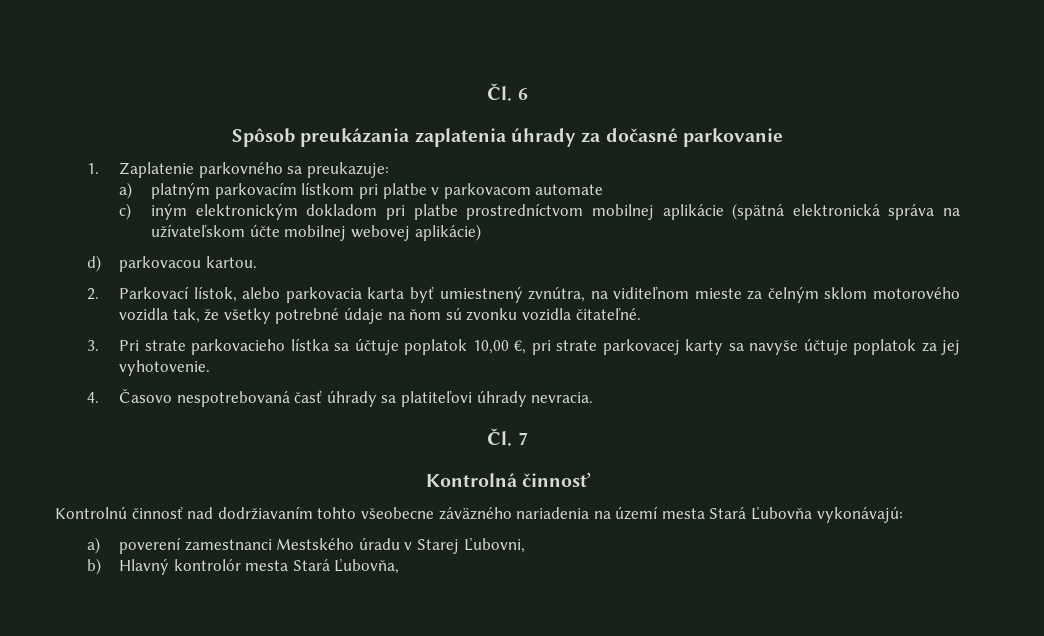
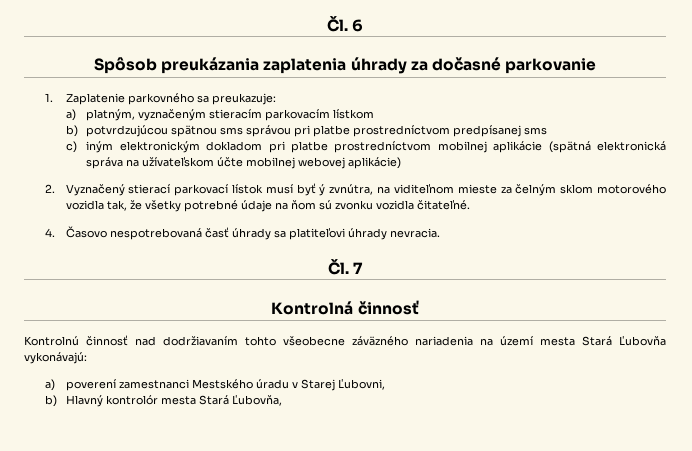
- a) platným parkovacím lístkom pri platbe v parkovacom automate
+ a) platným, vyznačeným stieracím parkovacím lístkom
+ b) potvrdzujúcou spätnou sms správou pri platbe prostredníctvom predpísanej sms
- d) parkovacou kartou.
- 2. Parkovací lístok, alebo parkovacia karta byť umiestnený zvnútra, na viditeľnom mieste za čelným sklom motorového vozidla tak, že všetky potrebné údaje na ňom sú zvonku vozidla čitateľné.
+ 2. Vyznačený stierací parkovací lístok musí byť ý zvnútra, na viditeľnom mieste za čelným sklom motorového vozidla tak, že všetky potrebné údaje na ňom sú zvonku vozidla čitateľné.
- 3. Pri strate parkovacieho lístka sa účtuje poplatok 10,00 €, pri strate parkovacej karty sa navyše účtuje poplatok za jej vyhotovenie.

